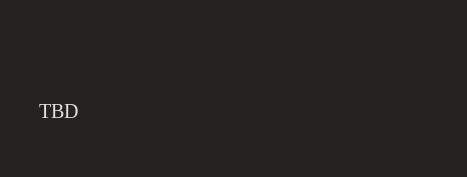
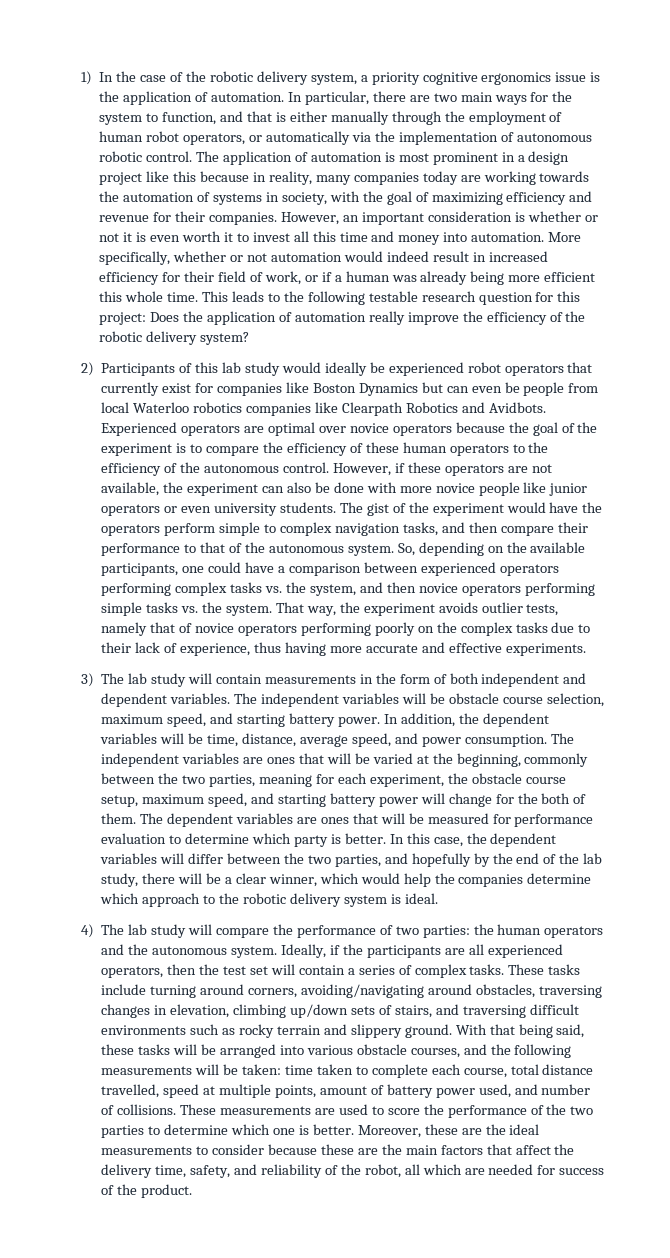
- TBD
+ 1) In the case of the robotic delivery system, a priority cognitive ergonomics issue is the application of automation. In particular, there are two main ways for the system to function, and that is either manually through the employment of human robot operators, or automatically via the implementation of autonomous robotic control. The application of automation is most prominent in a design project like this because in reality, many companies today are working towards the automation of systems in society, with the goal of maximizing efficiency and revenue for their companies. However, an important consideration is whether or not it is even worth it to invest all this time and money into automation. More specifically, whether or not automation would indeed result in increased efficiency for their field of work, or if a human was already being more efficient this whole time. This leads to the following testable research question for this project: Does the application of automation really improve the efficiency of the robotic delivery system?
+ 2) Participants of this lab study would ideally be experienced robot operators that currently exist for companies like Boston Dynamics but can even be people from local Waterloo robotics companies like Clearpath Robotics and Avidbots. Experienced operators are optimal over novice operators because the goal of the experiment is to compare the efficiency of these human operators to the efficiency of the autonomous control. However, if these operators are not available, the experiment can also be done with more novice people like junior operators or even university students. The gist of the experiment would have the operators perform simple to complex navigation tasks, and then compare their performance to that of the autonomous system. So, depending on the available participants, one could have a comparison between experienced operators performing complex tasks vs. the system, and then novice operators performing simple tasks vs. the system. That way, the experiment avoids outlier tests, namely that of novice operators performing poorly on the complex tasks due to their lack of experience, thus having more accurate and effective experiments.
+ 3) The lab study will contain measurements in the form of both independent and dependent variables. The independent variables will be obstacle course selection, maximum speed, and starting battery power. In addition, the dependent variables will be time, distance, average speed, and power consumption. The independent variables are ones that will be varied at the beginning, commonly between the two parties, meaning for each experiment, the obstacle course setup, maximum speed, and starting battery power will change for the both of them. The dependent variables are ones that will be measured for performance evaluation to determine which party is better. In this case, the dependent variables will differ between the two parties, and hopefully by the end of the lab study, there will be a clear winner, which would help the companies determine which approach to the robotic delivery system is ideal.
+ 4) The lab study will compare the performance of two parties: the human operators and the autonomous system. Ideally, if the participants are all experienced operators, then the test set will contain a series of complex tasks. These tasks include turning around corners, avoiding/navigating around obstacles, traversing changes in elevation, climbing up/down sets of stairs, and traversing difficult environments such as rocky terrain and slippery ground. With that being said, these tasks will be arranged into various obstacle courses, and the following measurements will be taken: time taken to complete each course, total distance travelled, speed at multiple points, amount of battery power used, and number of collisions. These measurements are used to score the performance of the two parties to determine which one is better. Moreover, these are the ideal measurements to consider because these are the main factors that affect the delivery time, safety, and reliability of the robot, all which are needed for success of the product.

